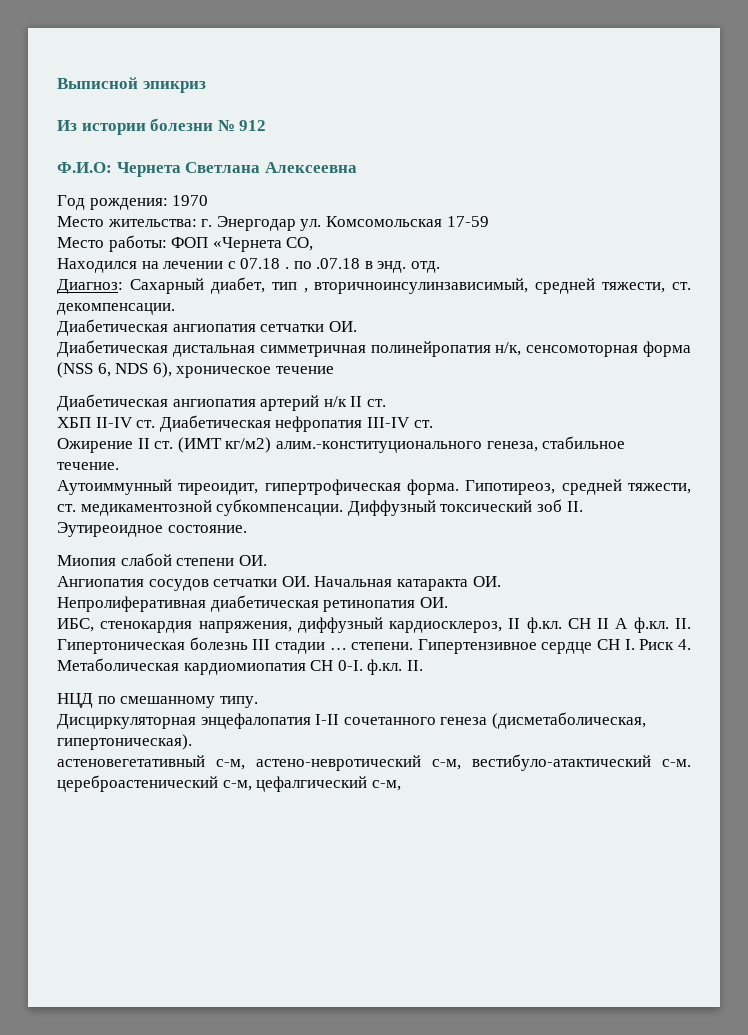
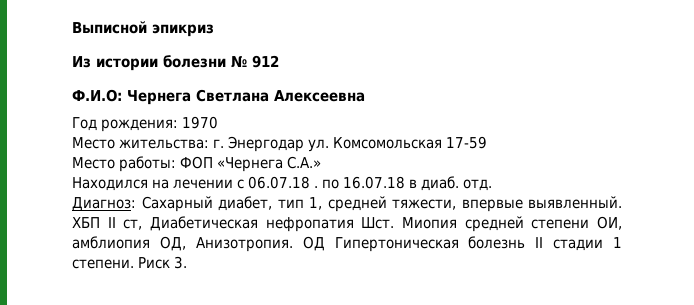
- Ф.И.О: Чернета Светлана Алексеевна
+ Ф.И.О: Чернега Светлана Алексеевна
- Место работы: ФОП «Чернета СО,
+ Место работы: ФОП «Чернега С.А.»
- Находился на лечении с 07.18 . по .07.18 в энд. отд.
+ Находился на лечении с 06.07.18 . по 16.07.18 в диаб. отд.
- Диагноз: Сахарный диабет, тип , вторичноинсулинзависимый, средней тяжести, ст. декомпенсации.
- Диабетическая ангиопатия сетчатки ОИ.
- Диабетическая дистальная симметричная полинейропатия н/к, сенсомоторная форма (NSS 6, NDS 6), хроническое течение
- Диабетическая ангиопатия артерий н/к II ст.
- ХБП II-IV ст. Диабетическая нефропатия III-IV ст.
- Ожирение II ст. (ИМТ кг/м2) алим.-конституционального генеза, стабильное течение.
- Аутоиммунный тиреоидит, гипертрофическая форма. Гипотиреоз, средней тяжести, ст. медикаментозной субкомпенсации. Диффузный токсический зоб II. Эутиреоидное состояние.
- Миопия слабой степени ОИ.
- Ангиопатия сосудов сетчатки ОИ. Начальная катаракта ОИ.
- Непролиферативная диабетическая ретинопатия ОИ.
- ИБС, стенокардия напряжения, диффузный кардиосклероз, II ф.кл. СН II А ф.кл. II. Гипертоническая болезнь III стадии … степени. Гипертензивное сердце СН I. Риск 4. Метаболическая кардиомиопатия СН 0-I. ф.кл. II.
- НЦД по смешанному типу.
- Дисциркуляторная энцефалопатия I-II сочетанного генеза (дисметаболическая, гипертоническая).
- астеновегетативный с-м, астено-невротический с-м, вестибуло-атактический с-м. цереброастенический с-м, цефалгический с-м,
+ Диагноз: Сахарный диабет, тип 1, средней тяжести, впервые выявленный. ХБП II ст, Диабетическая нефропатия Шст. Миопия средней степени ОИ, амблиопия ОД, Анизотропия. ОД Гипертоническая болезнь II стадии 1 степени. Риск 3.

